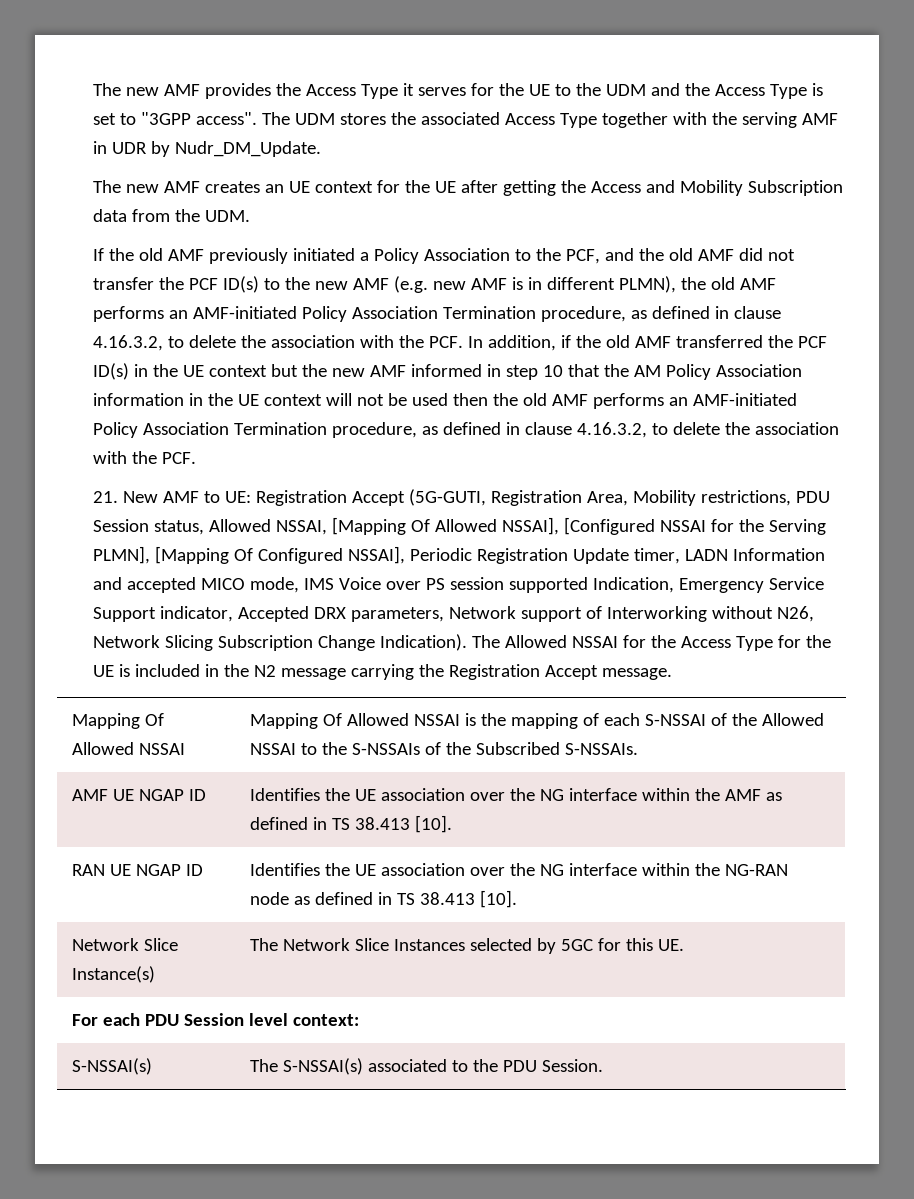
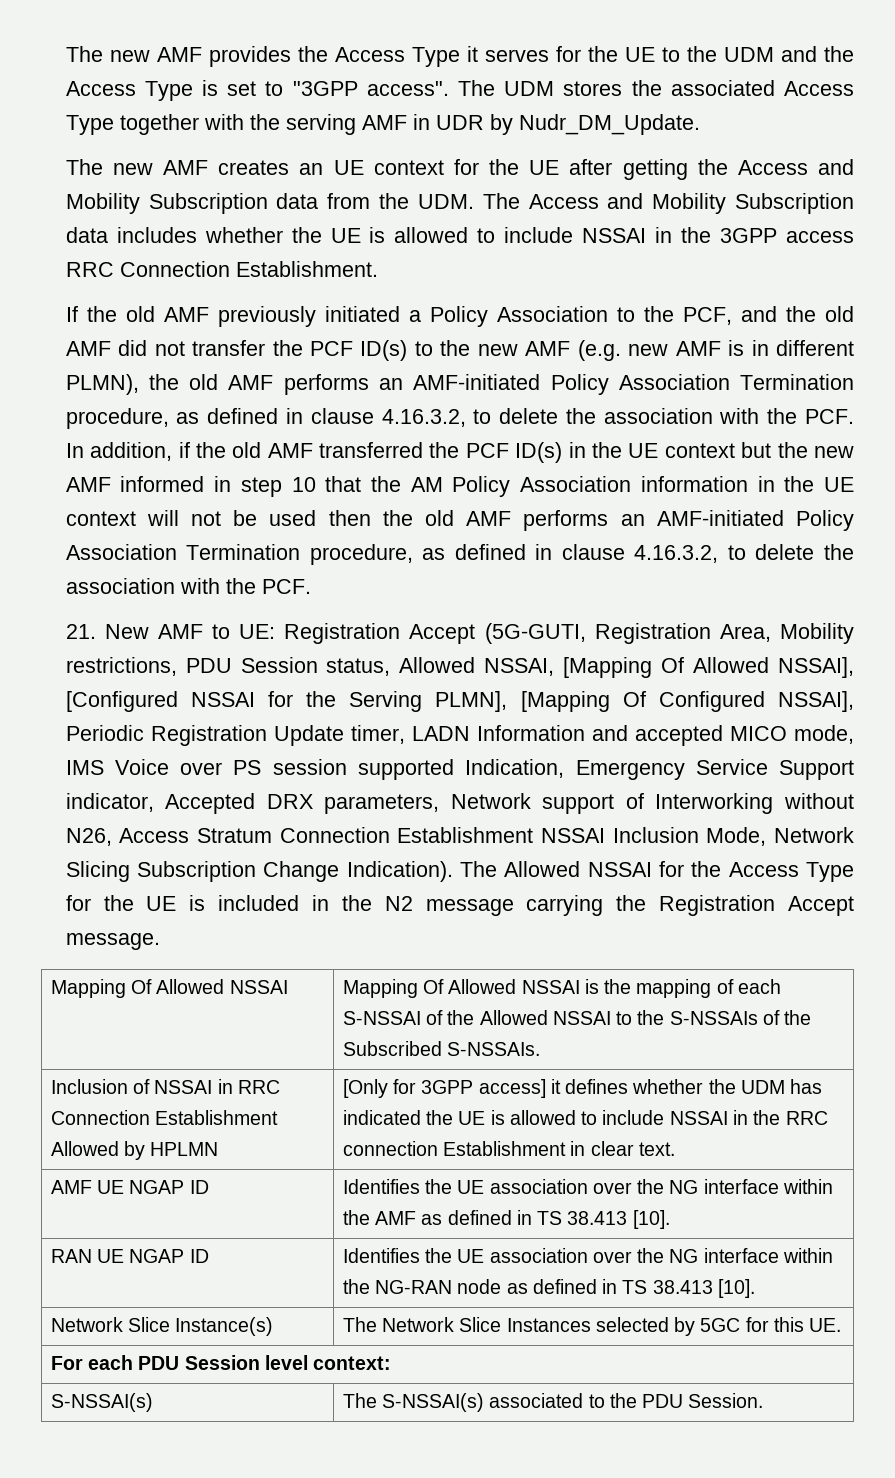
- The new AMF creates an UE context for the UE after getting the Access and Mobility Subscription data from the UDM.
+ The new AMF creates an UE context for the UE after getting the Access and Mobility Subscription data from the UDM. The Access and Mobility Subscription data includes whether the UE is allowed to include NSSAI in the 3GPP access RRC Connection Establishment.
- Registration Accept (5G-GUTI, Registration Area, Mobility restrictions, PDU Session status, Allowed NSSAI, [Mapping Of Allowed NSSAI], [Configured NSSAI for the Serving PLMN], [Mapping Of Configured NSSAI], Periodic Registration Update timer, LADN Information and accepted MICO mode, IMS Voice over PS session supported Indication, Emergency Service Support indicator, Accepted DRX parameters, Network support of Interworking without N26, Network Slicing Subscription Change Indication).
+ Registration Accept (5G-GUTI, Registration Area, Mobility restrictions, PDU Session status, Allowed NSSAI, [Mapping Of Allowed NSSAI], [Configured NSSAI for the Serving PLMN], [Mapping Of Configured NSSAI], Periodic Registration Update timer, LADN Information and accepted MICO mode, IMS Voice over PS session supported Indication, Emergency Service Support indicator, Accepted DRX parameters, Network support of Interworking without N26, Access Stratum Connection Establishment NSSAI Inclusion Mode, Network Slicing Subscription Change Indication).
+ Inclusion of NSSAI in RRC Connection Establishment Allowed by HPLMN | [Only for 3GPP access] it defines whether the UDM has indicated the UE is allowed to include NSSAI in the RRC connection Establishment in clear text.

